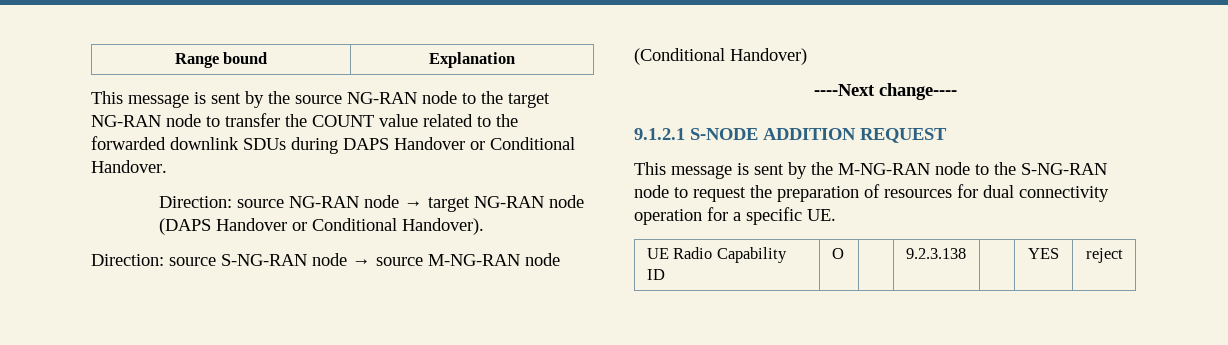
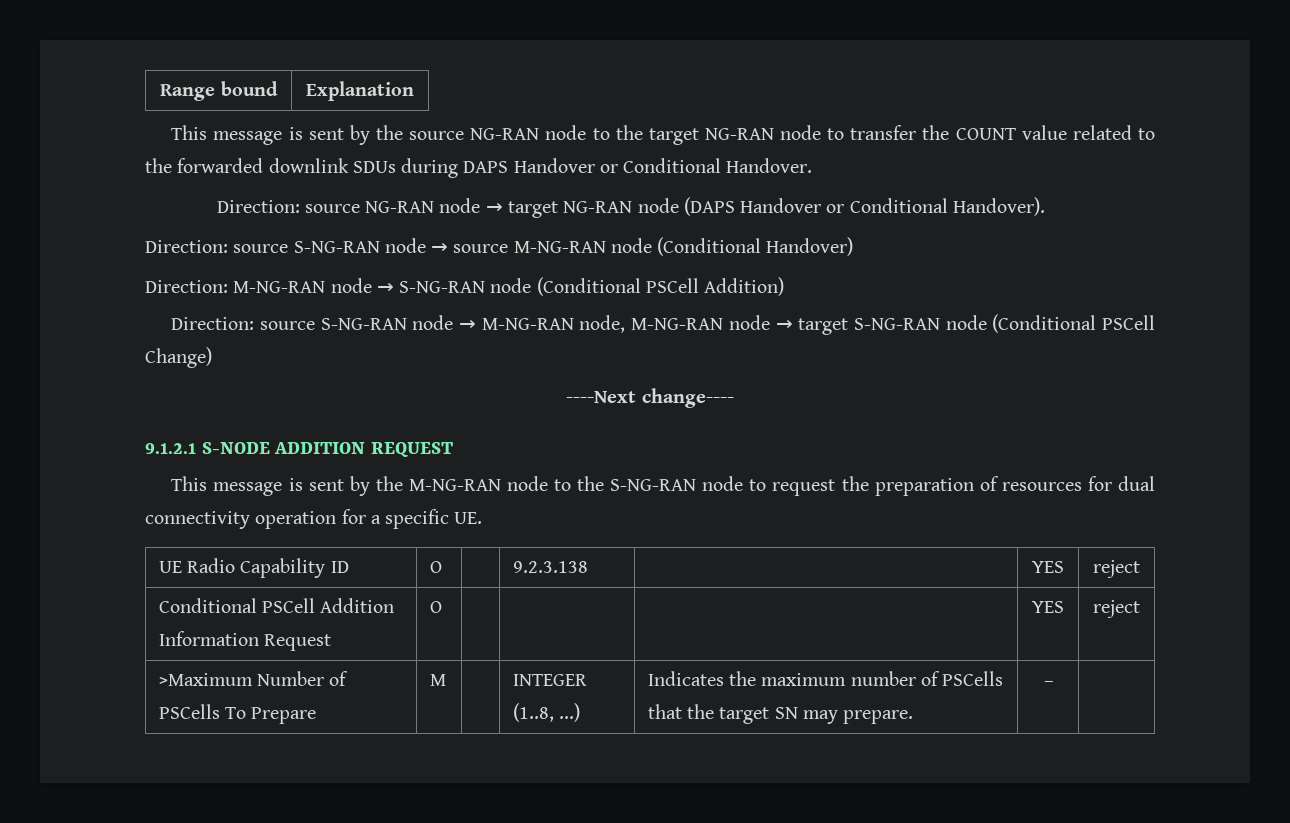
+ Direction: M-NG-RAN node → S-NG-RAN node (Conditional PSCell Addition)
+ Direction: source S-NG-RAN node → M-NG-RAN node, M-NG-RAN node → target S-NG-RAN node (Conditional PSCell Change)
+ Conditional PSCell Addition Information Request | O | | | | YES | reject
+ >Maximum Number of PSCells To Prepare | M | | INTEGER (1..8, ...) | Indicates the maximum number of PSCells that the target SN may prepare. | – |

